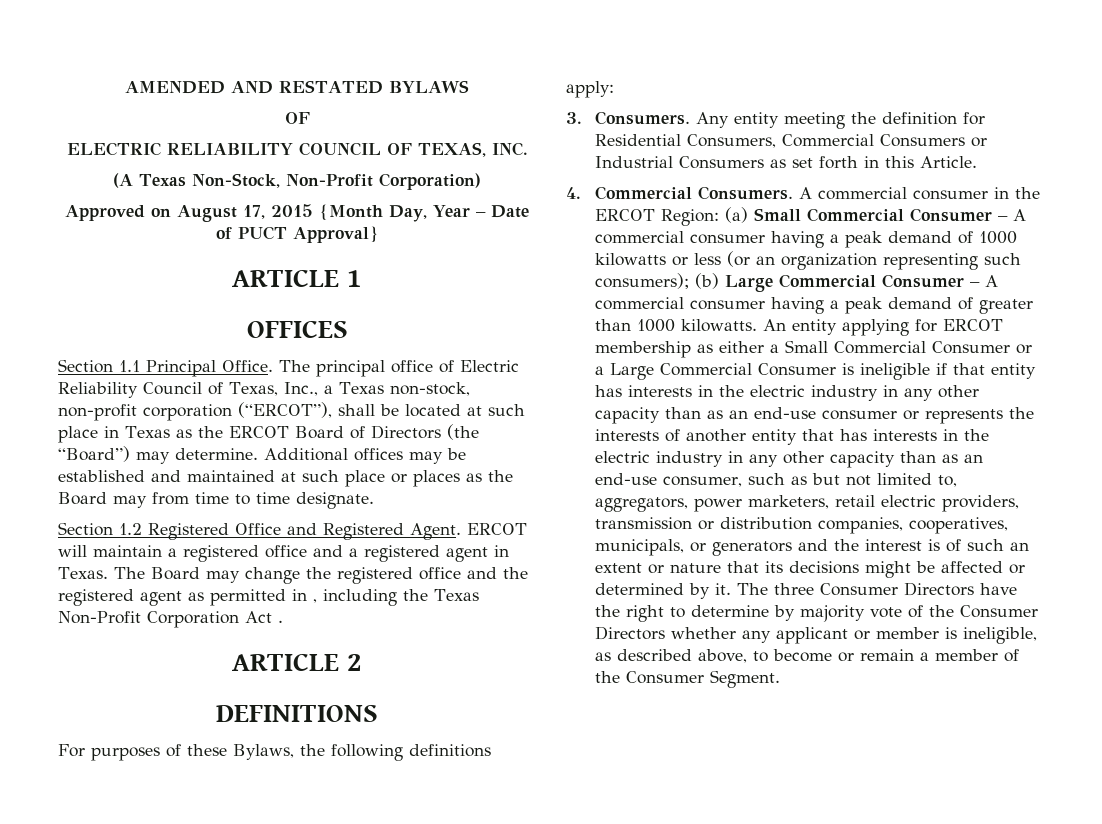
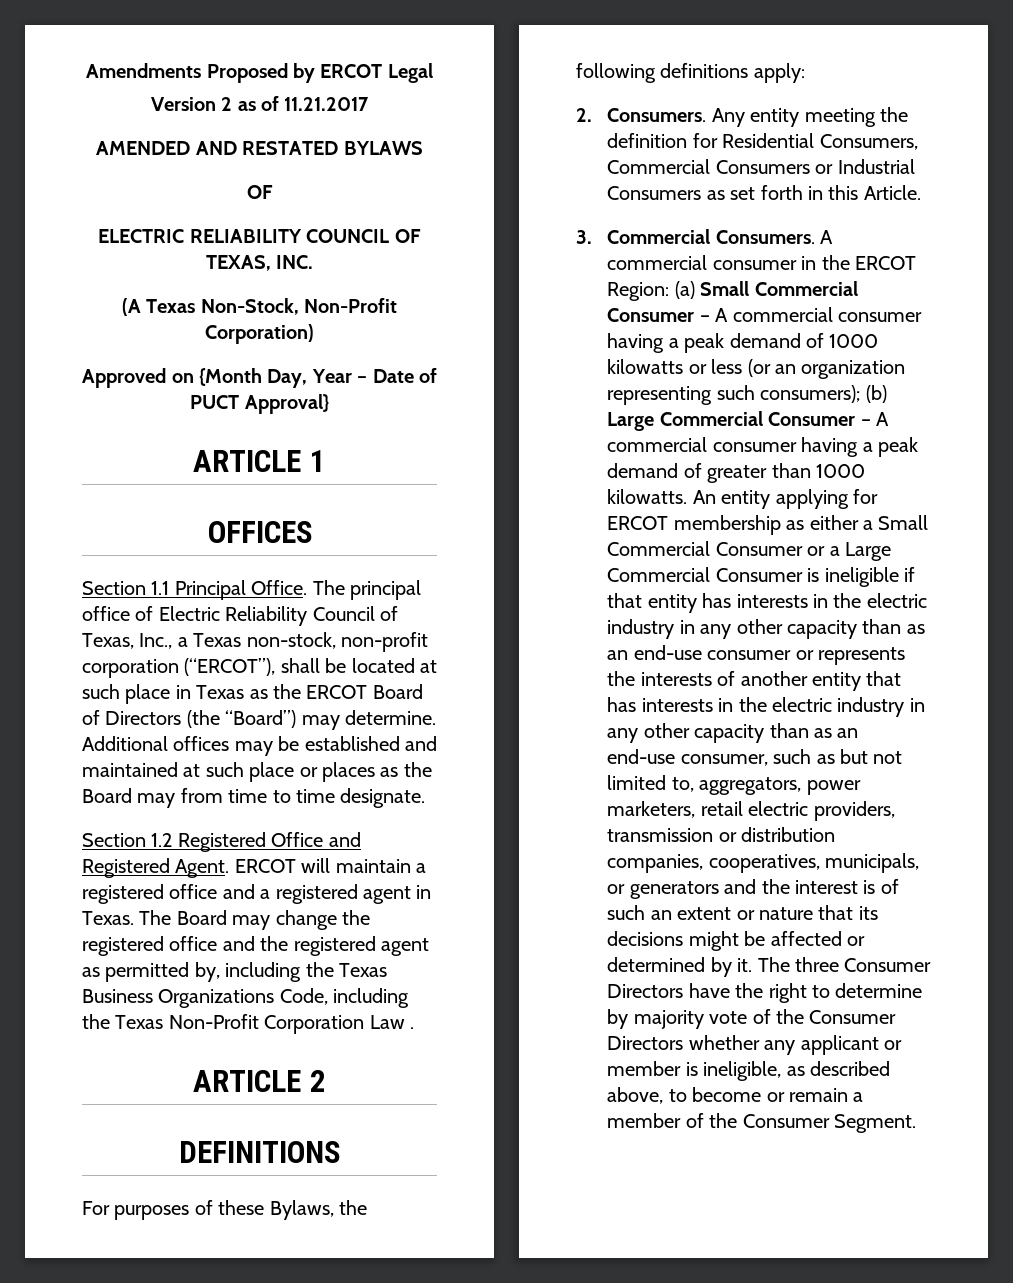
+ Amendments Proposed by ERCOT Legal
+ Version 2 as of 11.21.2017
- Approved on August 17, 2015 {Month Day, Year – Date of PUCT Approval}
+ Approved on {Month Day, Year – Date of PUCT Approval}
- The Board may change the registered office and the registered agent as permitted in , including the Texas Non-Profit Corporation Act .
+ The Board may change the registered office and the registered agent as permitted by, including the Texas Business Organizations Code, including the Texas Non-Profit Corporation Law .
- 3. Consumers.
+ 2. Consumers.
- 4. Commercial Consumers.
+ 3. Commercial Consumers.

